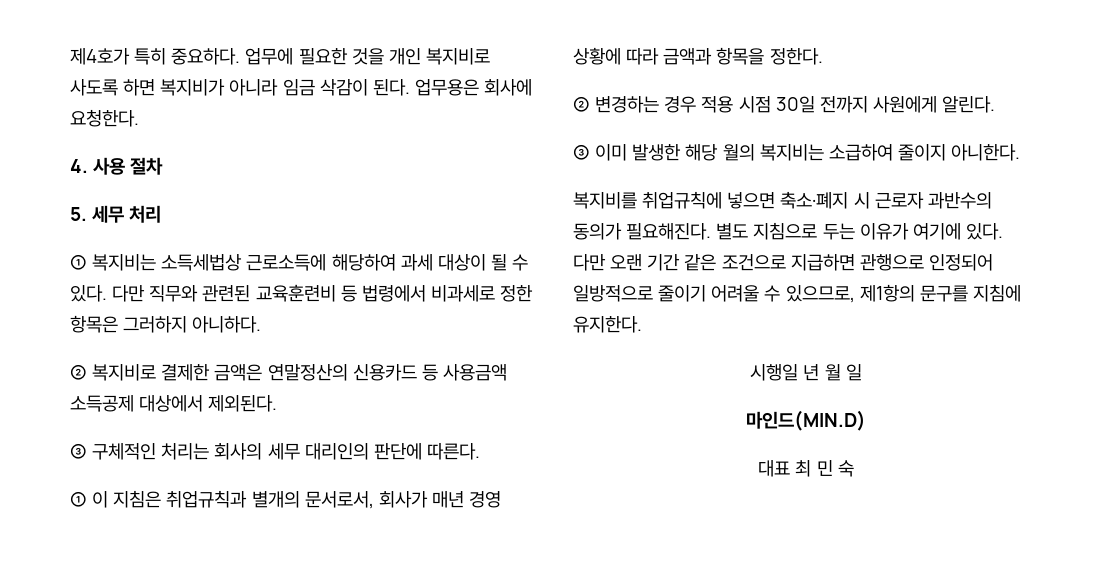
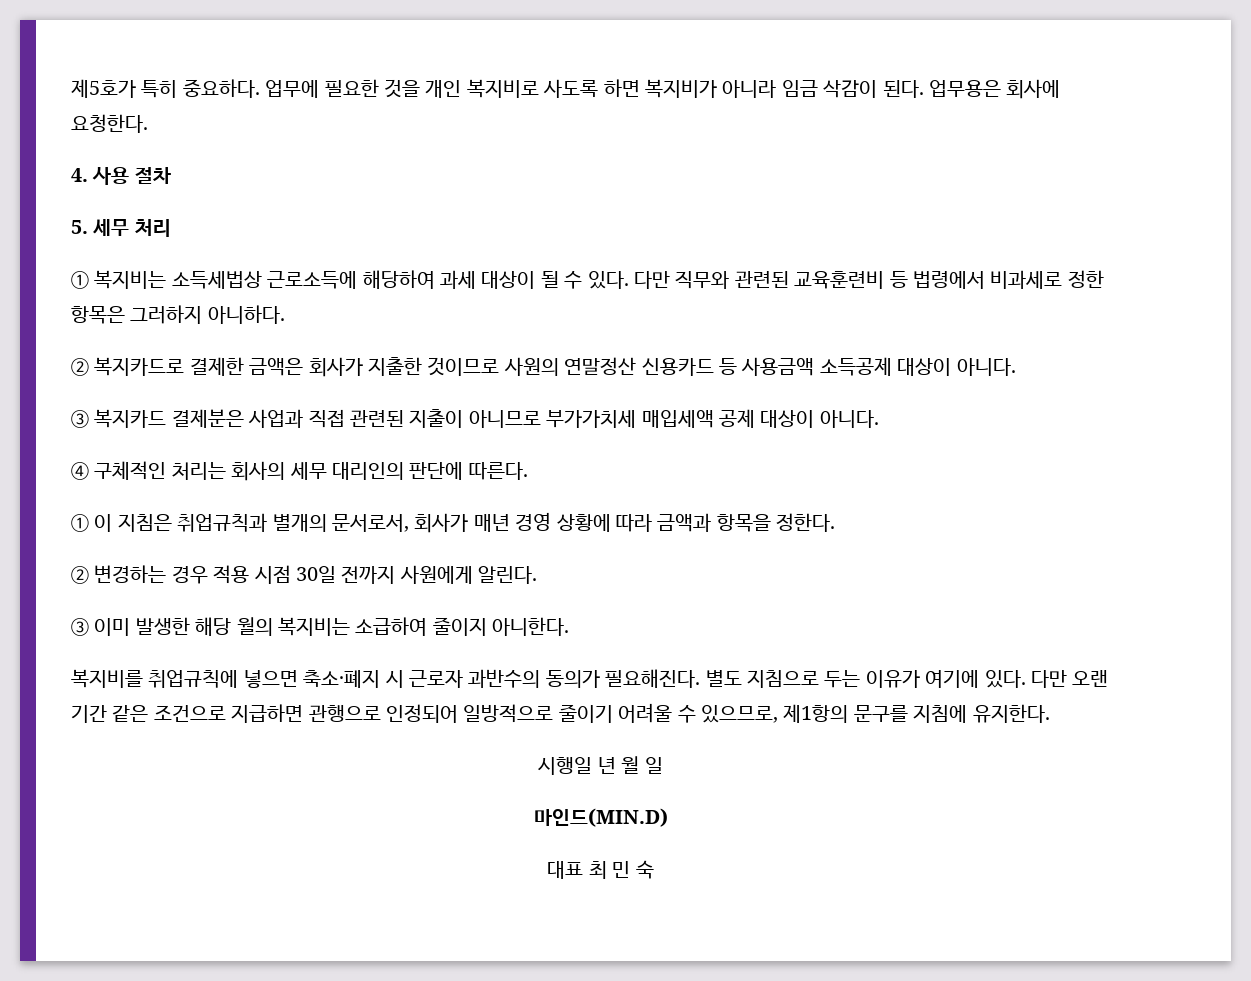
- 제4호가 특히 중요하다.
+ 제5호가 특히 중요하다.
- ② 복지비로 결제한 금액은 연말정산의 신용카드 등 사용금액 소득공제 대상에서 제외된다.
- ③ 구체적인 처리는 회사의 세무 대리인의 판단에 따른다.
+ ② 복지카드로 결제한 금액은 회사가 지출한 것이므로 사원의 연말정산 신용카드 등 사용금액 소득공제 대상이 아니다.
+ ③ 복지카드 결제분은 사업과 직접 관련된 지출이 아니므로 부가가치세 매입세액 공제 대상이 아니다.
+ ④ 구체적인 처리는 회사의 세무 대리인의 판단에 따른다.

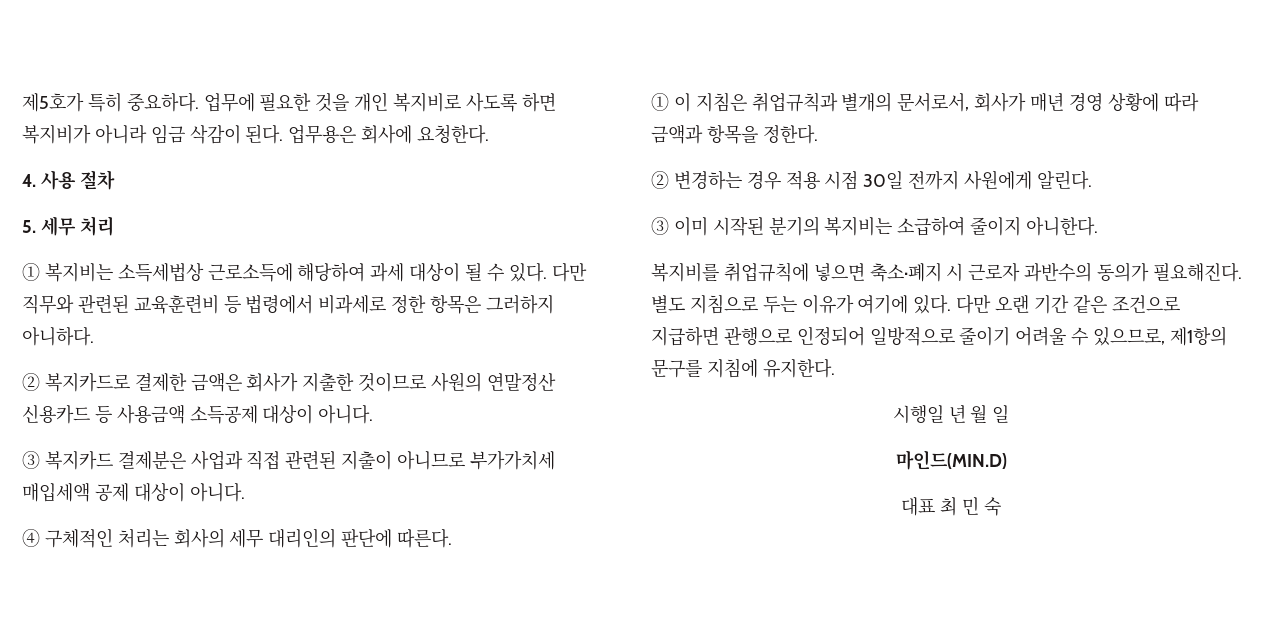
- ③ 이미 발생한 해당 월의 복지비는 소급하여 줄이지 아니한다.
+ ③ 이미 시작된 분기의 복지비는 소급하여 줄이지 아니한다.

